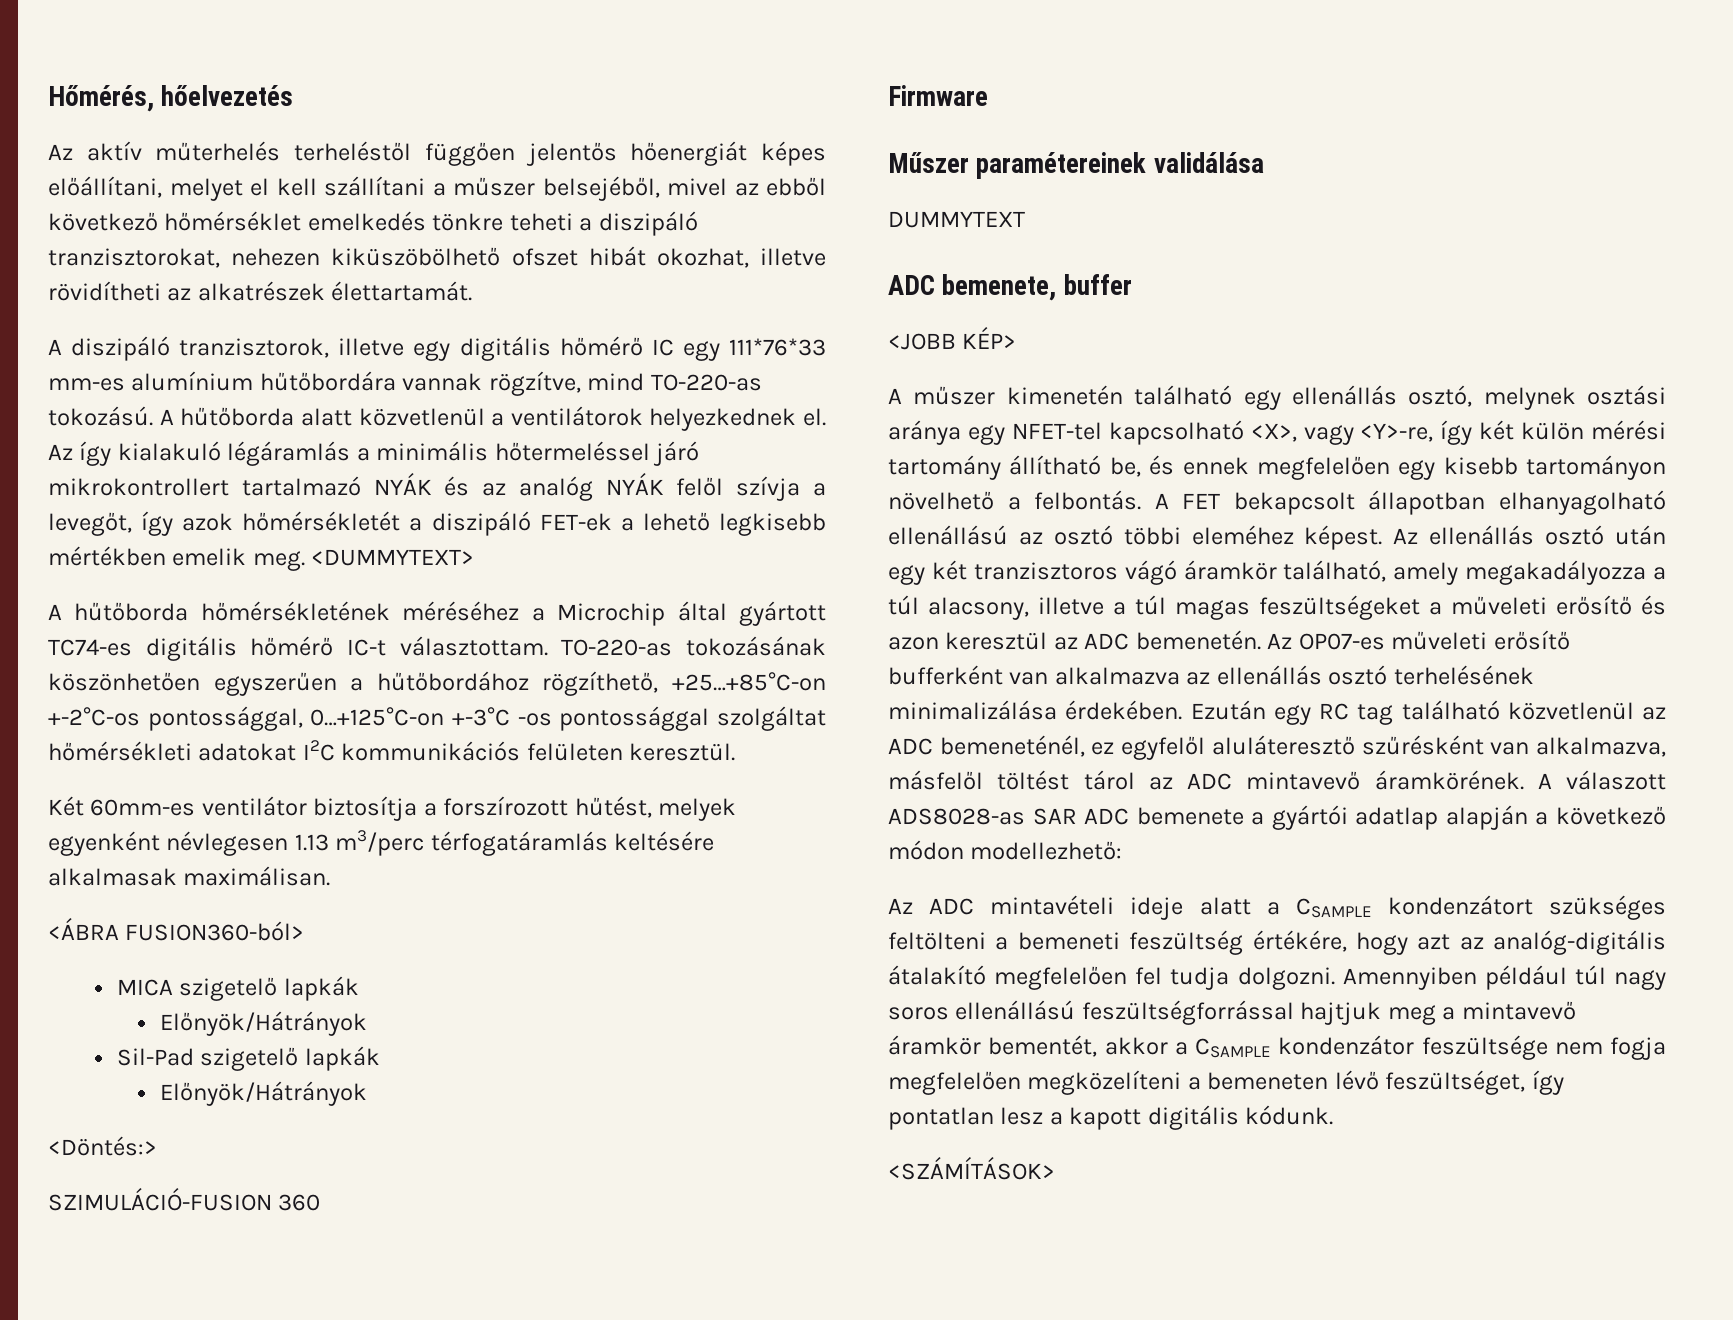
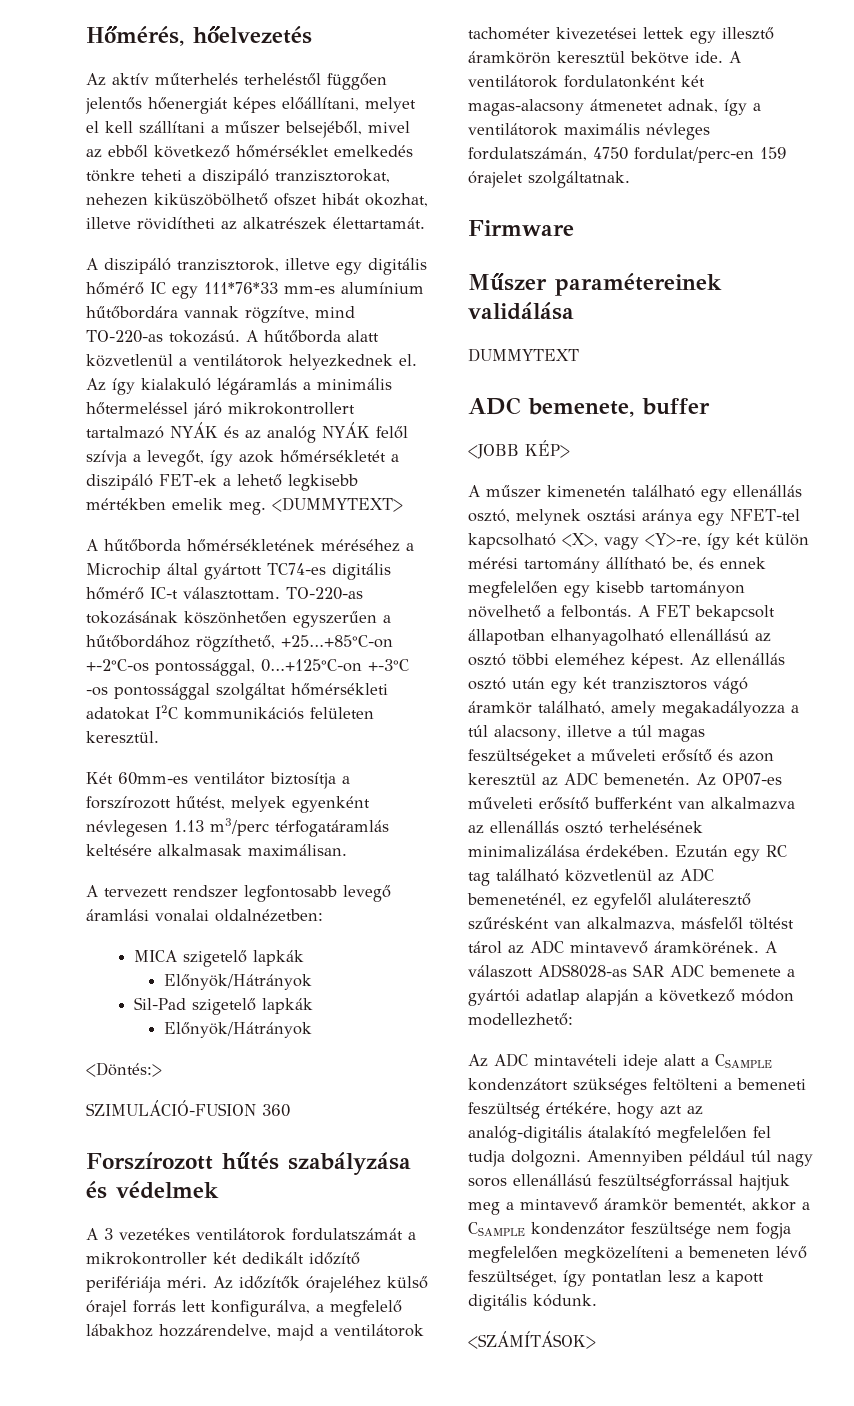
- <ÁBRA FUSION360-ból>
+ A tervezett rendszer legfontosabb levegő áramlási vonalai oldalnézetben:
+ Forszírozott hűtés szabályzása és védelmek
+ A 3 vezetékes ventilátorok fordulatszámát a mikrokontroller két dedikált időzítő perifériája méri. Az időzítők órajeléhez külső órajel forrás lett konfigurálva, a megfelelő lábakhoz hozzárendelve, majd a ventilátorok tachométer kivezetései lettek egy illesztő áramkörön keresztül bekötve ide. A ventilátorok fordulatonként két magas-alacsony átmenetet adnak, így a ventilátorok maximális névleges fordulatszámán, 4750 fordulat/perc-en 159 órajelet szolgáltatnak.

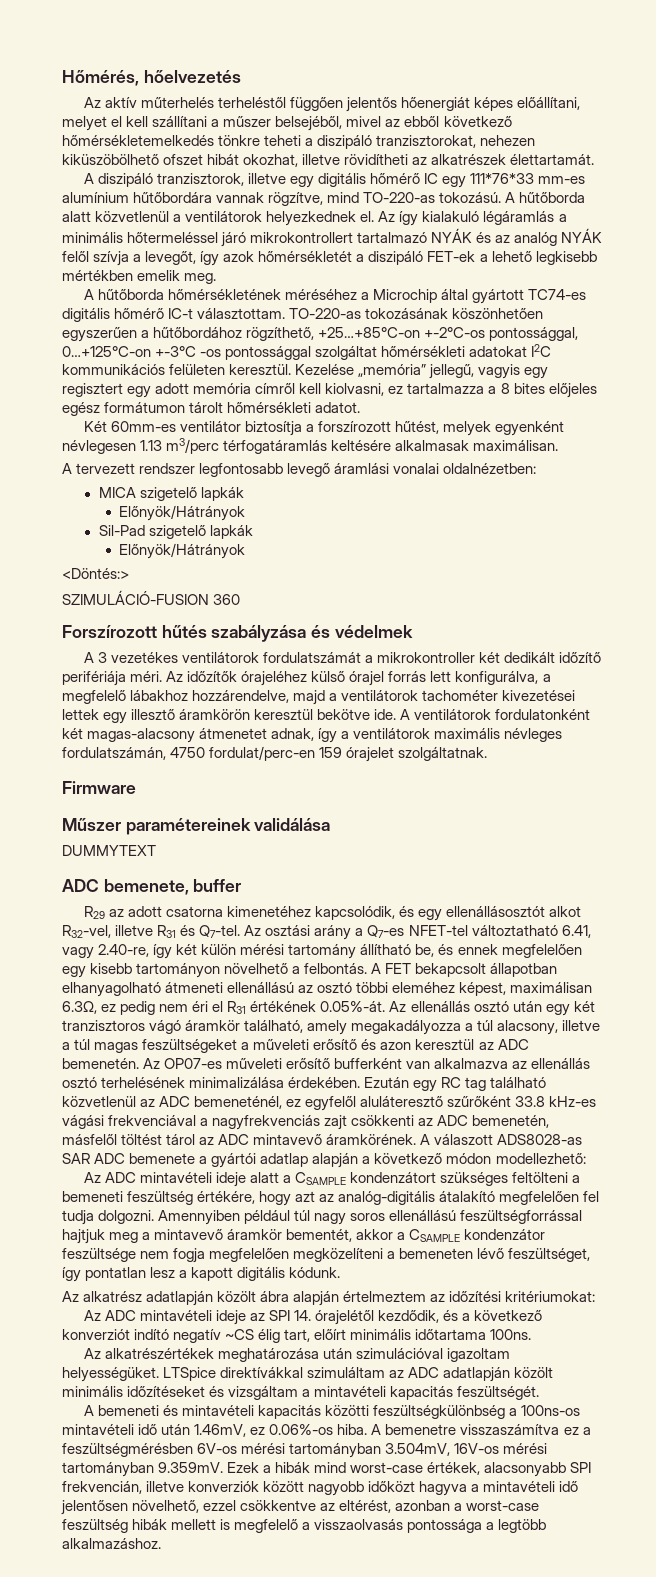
- Az aktív műterhelés terheléstől függően jelentős hőenergiát képes előállítani, melyet el kell szállítani a műszer belsejéből, mivel az ebből következő hőmérséklet emelkedés tönkre teheti a diszipáló tranzisztorokat, nehezen kiküszöbölhető ofszet hibát okozhat, illetve rövidítheti az alkatrészek élettartamát.
+ Az aktív műterhelés terheléstől függően jelentős hőenergiát képes előállítani, melyet el kell szállítani a műszer belsejéből, mivel az ebből következő hőmérsékletemelkedés tönkre teheti a diszipáló tranzisztorokat, nehezen kiküszöbölhető ofszet hibát okozhat, illetve rövidítheti az alkatrészek élettartamát.
- <DUMMYTEXT>
+ Kezelése „memória” jellegű, vagyis egy regisztert egy adott memória címről kell kiolvasni, ez tartalmazza a 8 bites előjeles egész formátumon tárolt hőmérsékleti adatot.
- <JOBB KÉP>
- A műszer kimenetén található egy ellenállás osztó, melynek osztási aránya egy NFET-tel kapcsolható <X>, vagy <Y>-re, így két külön mérési tartomány állítható be, és ennek megfelelően egy kisebb tartományon növelhető a felbontás.
+ R29 az adott csatorna kimenetéhez kapcsolódik, és egy ellenállásosztót alkot R32-vel, illetve R31 és Q7-tel. Az osztási arány a Q7-es NFET-tel változtatható 6.41, vagy 2.40-re, így két külön mérési tartomány állítható be, és ennek megfelelően egy kisebb tartományon növelhető a felbontás.
- A FET bekapcsolt állapotban elhanyagolható ellenállású az osztó többi eleméhez képest. Az ellenállás osztó után egy két tranzisztoros vágó áramkör található, amely megakadályozza a túl alacsony, illetve a túl magas feszültségeket a műveleti erősítő és azon keresztül az ADC bemenetén.
+ A FET bekapcsolt állapotban elhanyagolható átmeneti ellenállású az osztó többi eleméhez képest, maximálisan 6.3Ω, ez pedig nem éri el R31 értékének 0.05%-át. Az ellenállás osztó után egy két tranzisztoros vágó áramkör található, amely megakadályozza a túl alacsony, illetve a túl magas feszültségeket a műveleti erősítő és azon keresztül az ADC bemenetén.
- Ezután egy RC tag található közvetlenül az ADC bemeneténél, ez egyfelől aluláteresztő szűrésként van alkalmazva, másfelől töltést tárol az ADC mintavevő áramkörének.
+ Ezután egy RC tag található közvetlenül az ADC bemeneténél, ez egyfelől aluláteresztő szűrőként 33.8 kHz-es vágási frekvenciával a nagyfrekvenciás zajt csökkenti az ADC bemenetén, másfelől töltést tárol az ADC mintavevő áramkörének.
- <SZÁMÍTÁSOK>
+ Az alkatrész adatlapján közölt ábra alapján értelmeztem az időzítési kritériumokat:
+ Az ADC mintavételi ideje az SPI 14. órajelétől kezdődik, és a következő konverziót indító negatív ~CS élig tart, előírt minimális időtartama 100ns.
+ Az alkatrészértékek meghatározása után szimulációval igazoltam helyességüket. LTSpice direktívákkal szimuláltam az ADC adatlapján közölt minimális időzítéseket és vizsgáltam a mintavételi kapacitás feszültségét.
+ A bemeneti és mintavételi kapacitás közötti feszültségkülönbség a 100ns-os mintavételi idő után 1.46mV, ez 0.06%-os hiba. A bemenetre visszaszámítva ez a feszültségmérésben 6V-os mérési tartományban 3.504mV, 16V-os mérési tartományban 9.359mV. Ezek a hibák mind worst-case értékek, alacsonyabb SPI frekvencián, illetve konverziók között nagyobb időközt hagyva a mintavételi idő jelentősen növelhető, ezzel csökkentve az eltérést, azonban a worst-case feszültség hibák mellett is megfelelő a visszaolvasás pontossága a legtöbb alkalmazáshoz.

